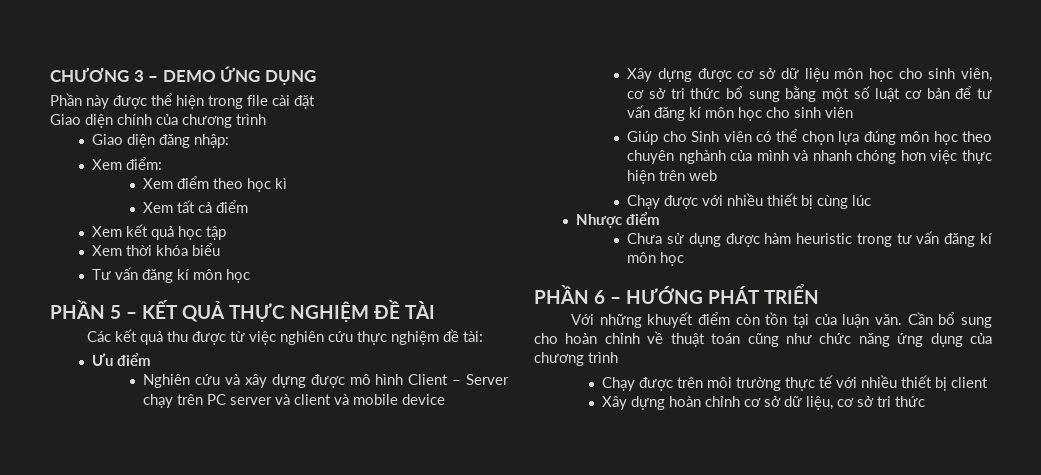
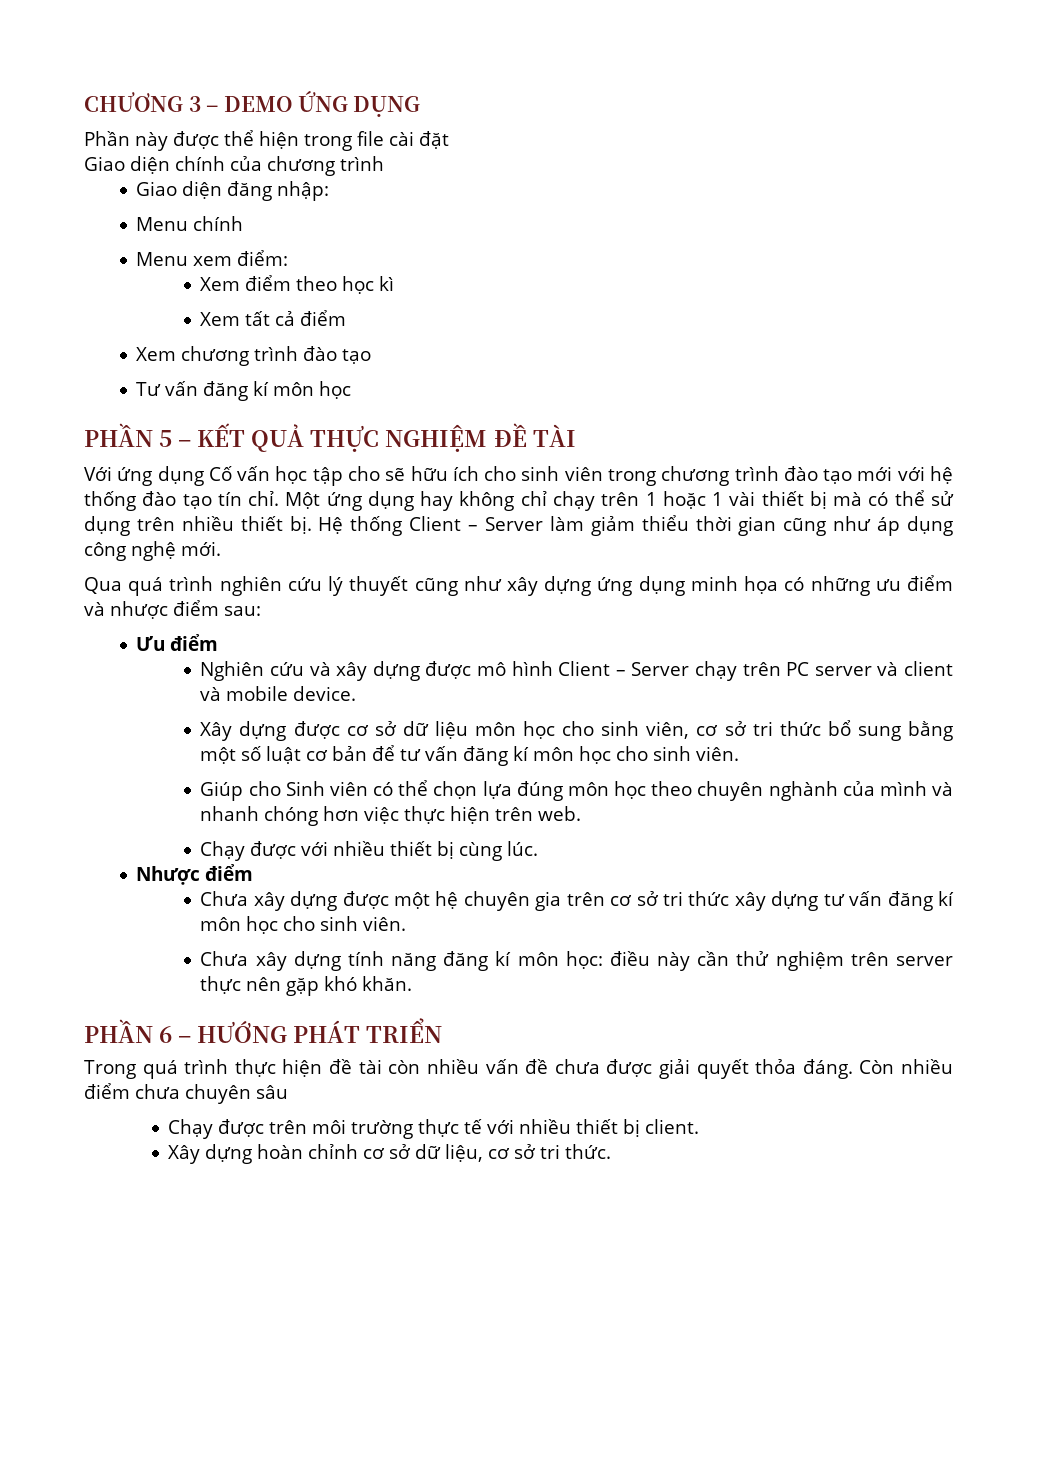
- Xem điểm:
+ Menu chính
+ Menu xem điểm:
- Xem kết quả học tập
- Xem thời khóa biểu
+ Xem chương trình đào tạo
- Các kết quả thu được từ việc nghiên cứu thực nghiệm đề tài:
+ Với ứng dụng Cố vấn học tập cho sẽ hữu ích cho sinh viên trong chương trình đào tạo mới với hệ thống đào tạo tín chỉ. Một ứng dụng hay không chỉ chạy trên 1 hoặc 1 vài thiết bị mà có thể sử dụng trên nhiều thiết bị. Hệ thống Client – Server làm giảm thiểu thời gian cũng như áp dụng công nghệ mới.
+ Qua quá trình nghiên cứu lý thuyết cũng như xây dựng ứng dụng minh họa có những ưu điểm và nhược điểm sau:
- Nghiên cứu và xây dựng được mô hình Client – Server chạy trên PC server và client và mobile device
+ Nghiên cứu và xây dựng được mô hình Client – Server chạy trên PC server và client và mobile device.
- Xây dựng được cơ sở dữ liệu môn học cho sinh viên, cơ sở tri thức bổ sung bằng một số luật cơ bản để tư vấn đăng kí môn học cho sinh viên
+ Xây dựng được cơ sở dữ liệu môn học cho sinh viên, cơ sở tri thức bổ sung bằng một số luật cơ bản để tư vấn đăng kí môn học cho sinh viên.
- Giúp cho Sinh viên có thể chọn lựa đúng môn học theo chuyên nghành của mình và nhanh chóng hơn việc thực hiện trên web
+ Giúp cho Sinh viên có thể chọn lựa đúng môn học theo chuyên nghành của mình và nhanh chóng hơn việc thực hiện trên web.
- Chạy được với nhiều thiết bị cùng lúc
+ Chạy được với nhiều thiết bị cùng lúc.
- Chưa sử dụng được hàm heuristic trong tư vấn đăng kí môn học
+ Chưa xây dựng được một hệ chuyên gia trên cơ sở tri thức xây dựng tư vấn đăng kí môn học cho sinh viên.
+ Chưa xây dựng tính năng đăng kí môn học: điều này cần thử nghiệm trên server thực nên gặp khó khăn.
- Với những khuyết điểm còn tồn tại của luận văn. Cần bổ sung cho hoàn chỉnh về thuật toán cũng như chức năng ứng dụng của chương trình
+ Trong quá trình thực hiện đề tài còn nhiều vấn đề chưa được giải quyết thỏa đáng. Còn nhiều điểm chưa chuyên sâu
- Chạy được trên môi trường thực tế với nhiều thiết bị client
+ Chạy được trên môi trường thực tế với nhiều thiết bị client.
- Xây dựng hoàn chỉnh cơ sở dữ liệu, cơ sở tri thức
+ Xây dựng hoàn chỉnh cơ sở dữ liệu, cơ sở tri thức.

